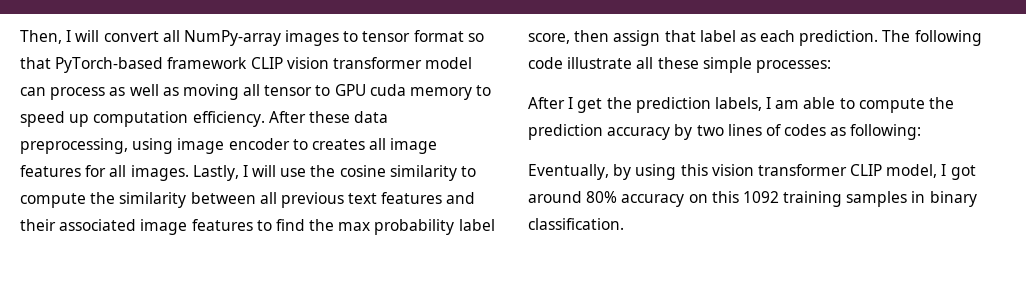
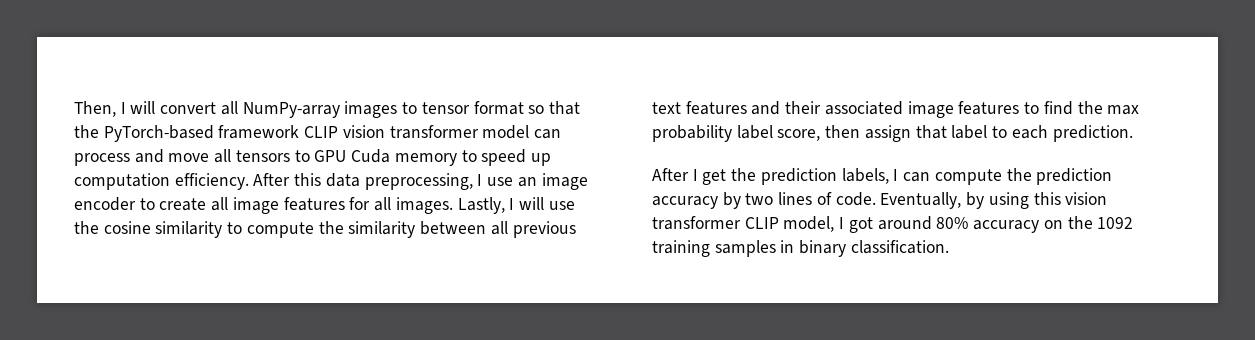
- Then, I will convert all NumPy-array images to tensor format so that PyTorch-based framework CLIP vision transformer model can process as well as moving all tensor to GPU cuda memory to speed up computation efficiency.
+ Then, I will convert all NumPy-array images to tensor format so that the PyTorch-based framework CLIP vision transformer model can process and move all tensors to GPU Cuda memory to speed up computation efficiency.
- After these data preprocessing, using image encoder to creates all image features for all images.
+ After this data preprocessing, I use an image encoder to create all image features for all images.
- Lastly, I will use the cosine similarity to compute the similarity between all previous text features and their associated image features to find the max probability label score, then assign that label as each prediction. The following code illustrate all these simple processes:
+ Lastly, I will use the cosine similarity to compute the similarity between all previous text features and their associated image features to find the max probability label score, then assign that label to each prediction.
- After I get the prediction labels, I am able to compute the prediction accuracy by two lines of codes as following:
- Eventually, by using this vision transformer CLIP model, I got around 80% accuracy on this 1092 training samples in binary classification.
+ After I get the prediction labels, I can compute the prediction accuracy by two lines of code. Eventually, by using this vision transformer CLIP model, I got around 80% accuracy on the 1092 training samples in binary classification.

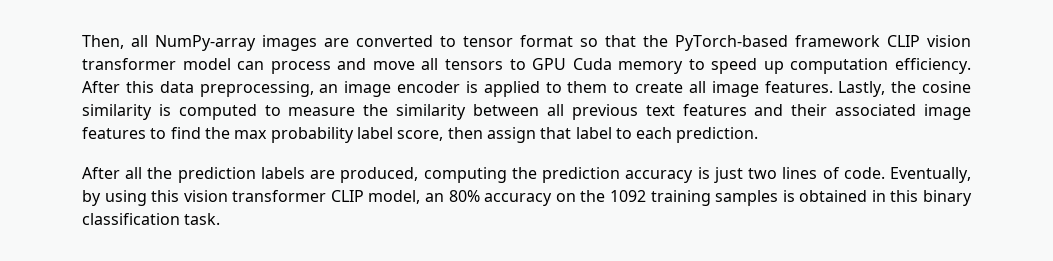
- Then, I will convert all NumPy-array images to tensor format so that the PyTorch-based framework CLIP vision transformer model can process and move all tensors to GPU Cuda memory to speed up computation efficiency.
+ Then, all NumPy-array images are converted to tensor format so that the PyTorch-based framework CLIP vision transformer model can process and move all tensors to GPU Cuda memory to speed up computation efficiency.
- After this data preprocessing, I use an image encoder to create all image features for all images. Lastly, I will use the cosine similarity to compute the similarity between all previous text features and their associated image features to find the max probability label score, then assign that label to each prediction.
+ After this data preprocessing, an image encoder is applied to them to create all image features. Lastly, the cosine similarity is computed to measure the similarity between all previous text features and their associated image features to find the max probability label score, then assign that label to each prediction.
- After I get the prediction labels, I can compute the prediction accuracy by two lines of code.
+ After all the prediction labels are produced, computing the prediction accuracy is just two lines of code.
- Eventually, by using this vision transformer CLIP model, I got around 80% accuracy on the 1092 training samples in binary classification.
+ Eventually, by using this vision transformer CLIP model, an 80% accuracy on the 1092 training samples is obtained in this binary classification task.

